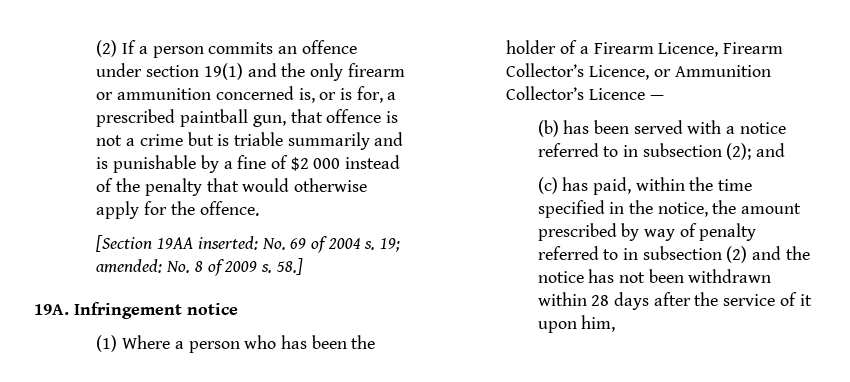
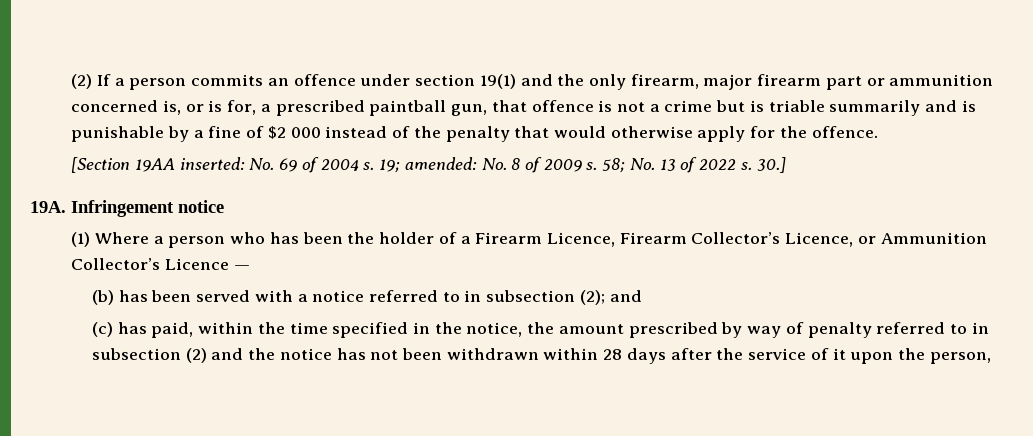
- (2) If a person commits an offence under section 19(1) and the only firearm or ammunition concerned is, or is for, a prescribed paintball gun, that offence is not a crime but is triable summarily and is punishable by a fine of $2 000 instead of the penalty that would otherwise apply for the offence.
+ (2) If a person commits an offence under section 19(1) and the only firearm, major firearm part or ammunition concerned is, or is for, a prescribed paintball gun, that offence is not a crime but is triable summarily and is punishable by a fine of $2 000 instead of the penalty that would otherwise apply for the offence.
- 58.]
+ 58; No. 13 of 2022 s. 30.]
- (c) has paid, within the time specified in the notice, the amount prescribed by way of penalty referred to in subsection (2) and the notice has not been withdrawn within 28 days after the service of it upon him,
+ (c) has paid, within the time specified in the notice, the amount prescribed by way of penalty referred to in subsection (2) and the notice has not been withdrawn within 28 days after the service of it upon the person,

